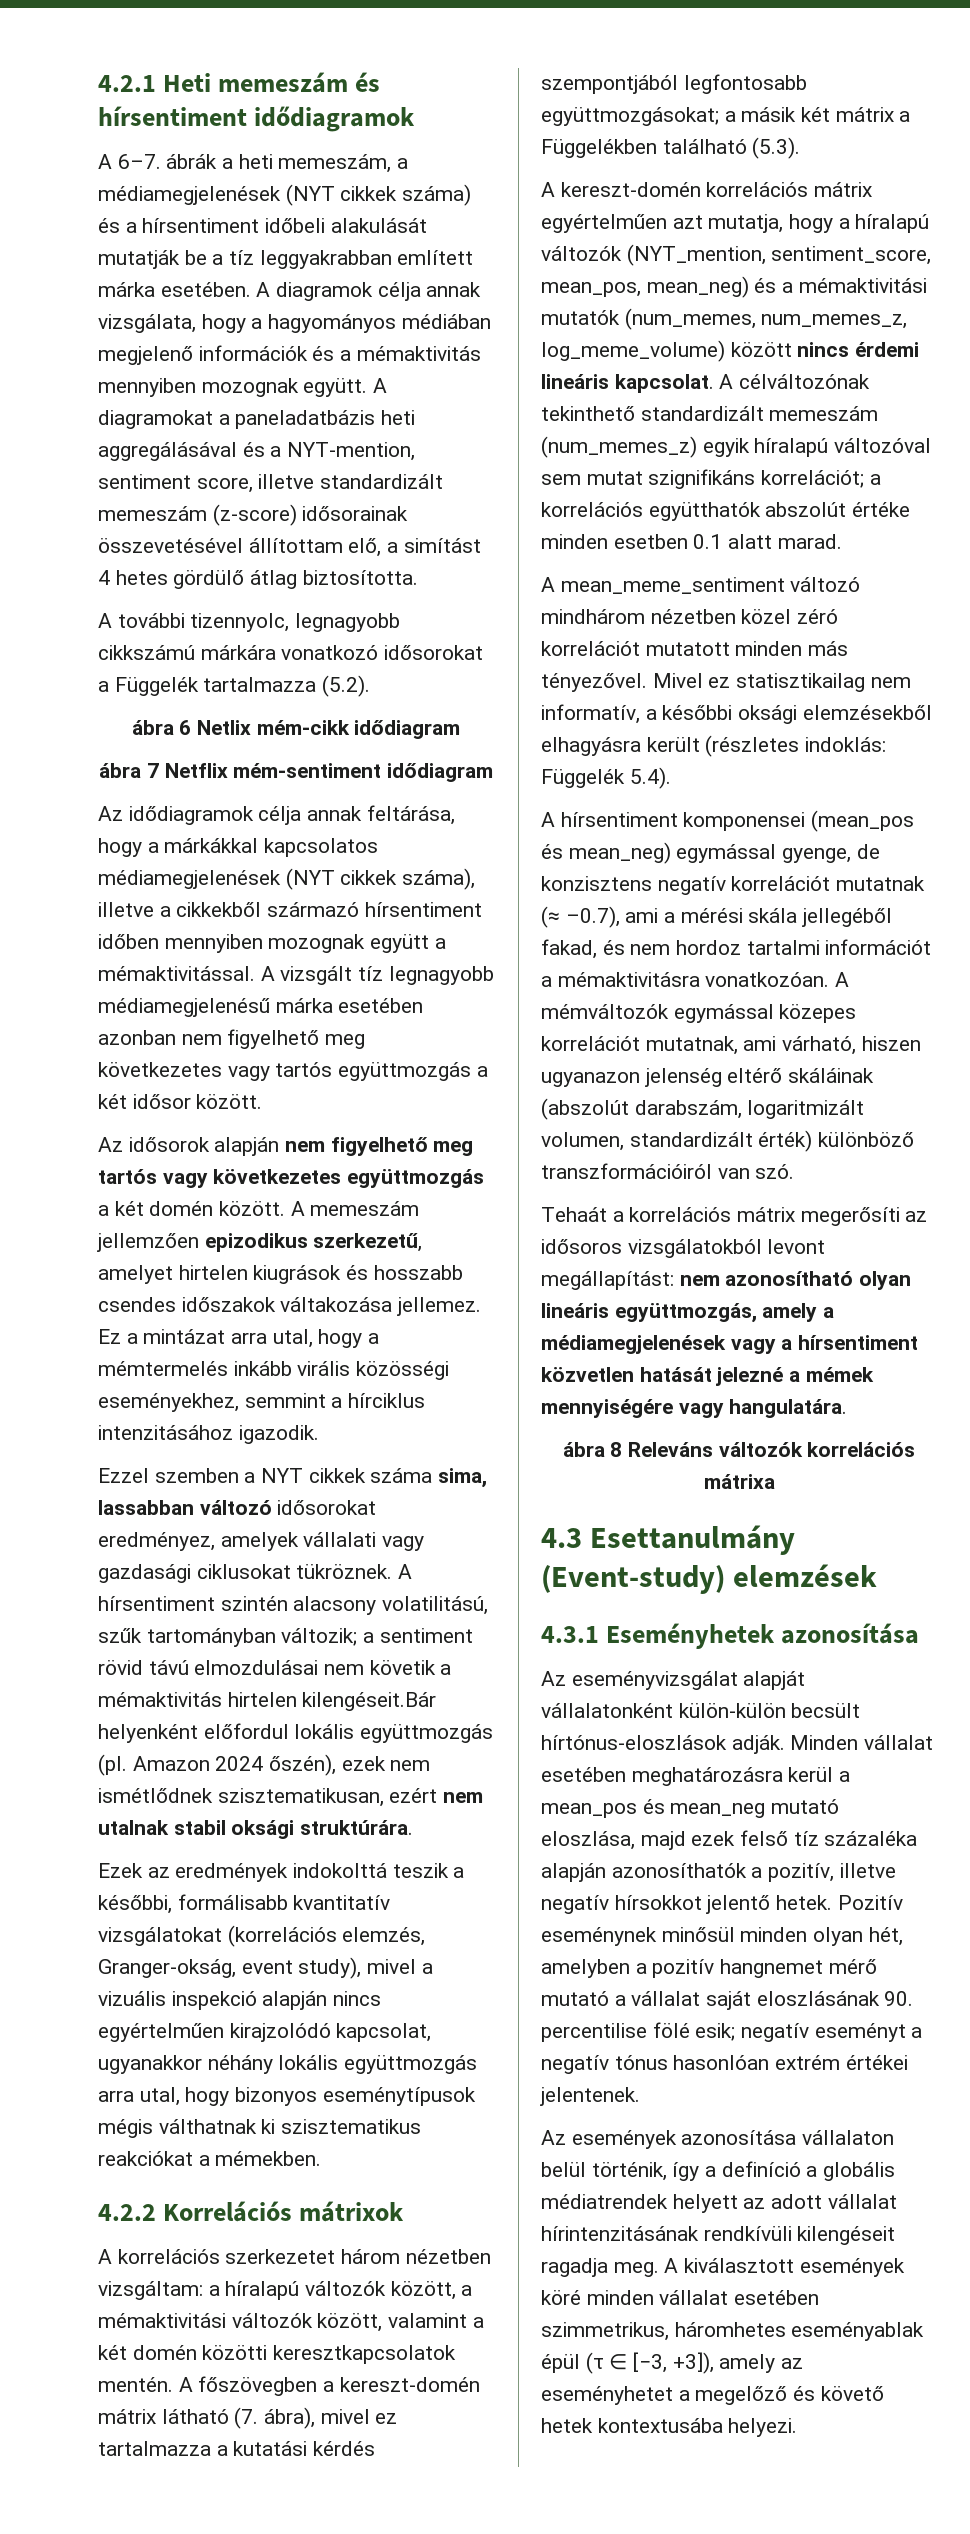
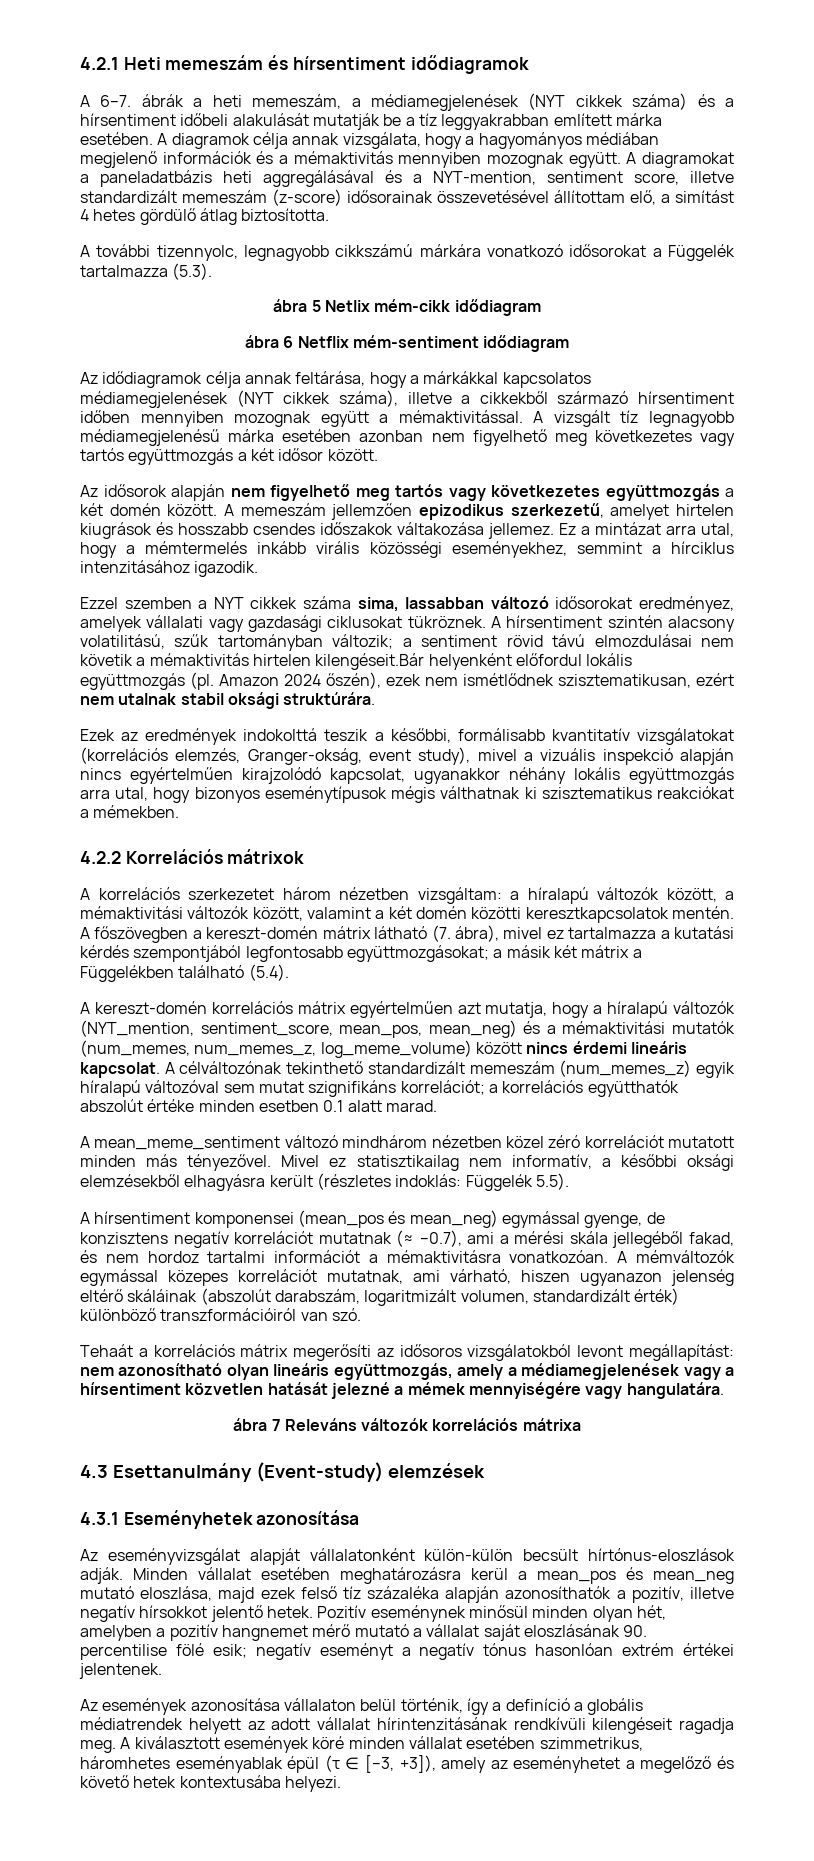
- A további tizennyolc, legnagyobb cikkszámú márkára vonatkozó idősorokat a Függelék tartalmazza (5.2).
- ábra 6 Netlix mém-cikk idődiagram
+ A további tizennyolc, legnagyobb cikkszámú márkára vonatkozó idősorokat a Függelék tartalmazza (5.3).
+ ábra 5 Netlix mém-cikk idődiagram
- ábra 7 Netflix mém-sentiment idődiagram
+ ábra 6 Netflix mém-sentiment idődiagram
- A főszövegben a kereszt-domén mátrix látható (7. ábra), mivel ez tartalmazza a kutatási kérdés szempontjából legfontosabb együttmozgásokat; a másik két mátrix a Függelékben található (5.3).
+ A főszövegben a kereszt-domén mátrix látható (7. ábra), mivel ez tartalmazza a kutatási kérdés szempontjából legfontosabb együttmozgásokat; a másik két mátrix a Függelékben található (5.4).
- Mivel ez statisztikailag nem informatív, a későbbi oksági elemzésekből elhagyásra került (részletes indoklás: Függelék 5.4).
+ Mivel ez statisztikailag nem informatív, a későbbi oksági elemzésekből elhagyásra került (részletes indoklás: Függelék 5.5).
- ábra 8 Releváns változók korrelációs mátrixa
+ ábra 7 Releváns változók korrelációs mátrixa

